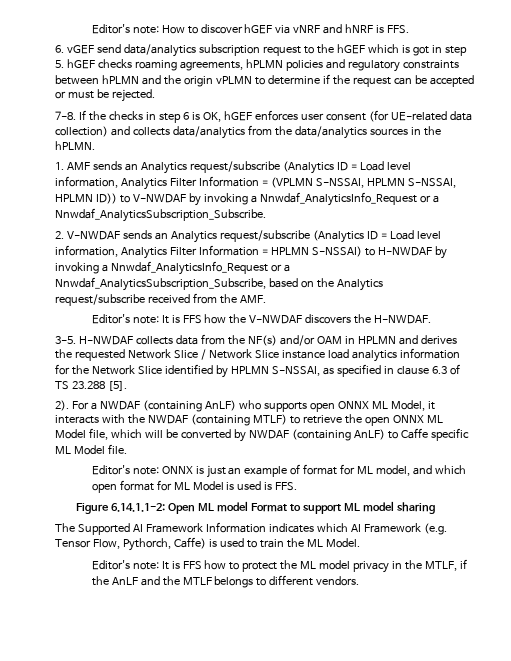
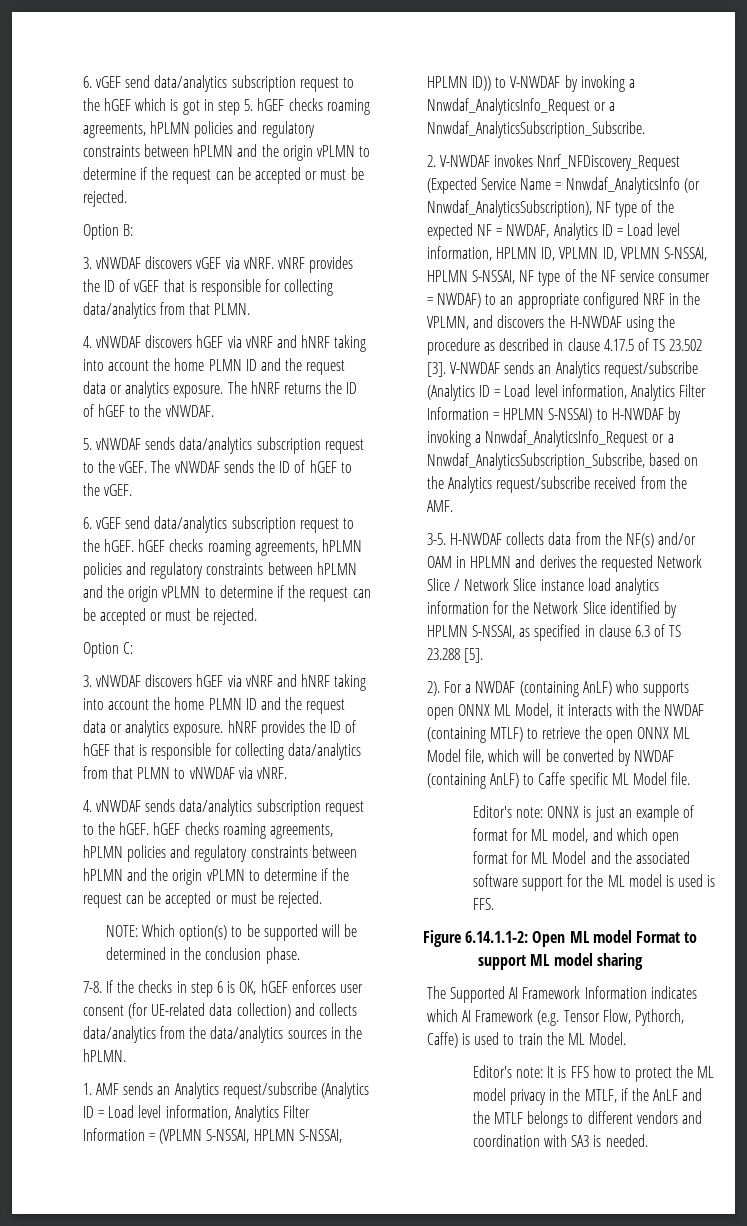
- Editor's note: How to discover hGEF via vNRF and hNRF is FFS.
+ Option B:
+ 3. vNWDAF discovers vGEF via vNRF. vNRF provides the ID of vGEF that is responsible for collecting data/analytics from that PLMN.
+ 4. vNWDAF discovers hGEF via vNRF and hNRF taking into account the home PLMN ID and the request data or analytics exposure. The hNRF returns the ID of hGEF to the vNWDAF.
+ 5. vNWDAF sends data/analytics subscription request to the vGEF. The vNWDAF sends the ID of hGEF to the vGEF.
+ 6. vGEF send data/analytics subscription request to the hGEF. hGEF checks roaming agreements, hPLMN policies and regulatory constraints between hPLMN and the origin vPLMN to determine if the request can be accepted or must be rejected.
+ Option C:
+ 3. vNWDAF discovers hGEF via vNRF and hNRF taking into account the home PLMN ID and the request data or analytics exposure. hNRF provides the ID of hGEF that is responsible for collecting data/analytics from that PLMN to vNWDAF via vNRF.
+ 4. vNWDAF sends data/analytics subscription request to the hGEF. hGEF checks roaming agreements, hPLMN policies and regulatory constraints between hPLMN and the origin vPLMN to determine if the request can be accepted or must be rejected.
+ NOTE: Which option(s) to be supported will be determined in the conclusion phase.
- 2. V-NWDAF sends an Analytics request/subscribe (Analytics ID = Load level information, Analytics Filter Information = HPLMN S-NSSAI) to H-NWDAF by invoking a Nnwdaf_AnalyticsInfo_Request or a Nnwdaf_AnalyticsSubscription_Subscribe, based on the Analytics request/subscribe received from the AMF.
+ 2. V-NWDAF invokes Nnrf_NFDiscovery_Request (Expected Service Name = Nnwdaf_AnalyticsInfo (or Nnwdaf_AnalyticsSubscription), NF type of the expected NF = NWDAF, Analytics ID = Load level information, HPLMN ID, VPLMN ID, VPLMN S-NSSAI, HPLMN S-NSSAI, NF type of the NF service consumer = NWDAF) to an appropriate configured NRF in the VPLMN, and discovers the H-NWDAF using the procedure as described in clause 4.17.5 of TS 23.502 [3]. V-NWDAF sends an Analytics request/subscribe (Analytics ID = Load level information, Analytics Filter Information = HPLMN S-NSSAI) to H-NWDAF by invoking a Nnwdaf_AnalyticsInfo_Request or a Nnwdaf_AnalyticsSubscription_Subscribe, based on the Analytics request/subscribe received from the AMF.
- Editor's note: It is FFS how the V-NWDAF discovers the H-NWDAF.
- Editor's note: ONNX is just an example of format for ML model, and which open format for ML Model is used is FFS.
+ Editor's note: ONNX is just an example of format for ML model, and which open format for ML Model and the associated software support for the ML model is used is FFS.
- Editor's note: It is FFS how to protect the ML model privacy in the MTLF, if the AnLF and the MTLF belongs to different vendors.
+ Editor's note: It is FFS how to protect the ML model privacy in the MTLF, if the AnLF and the MTLF belongs to different vendors and coordination with SA3 is needed.

